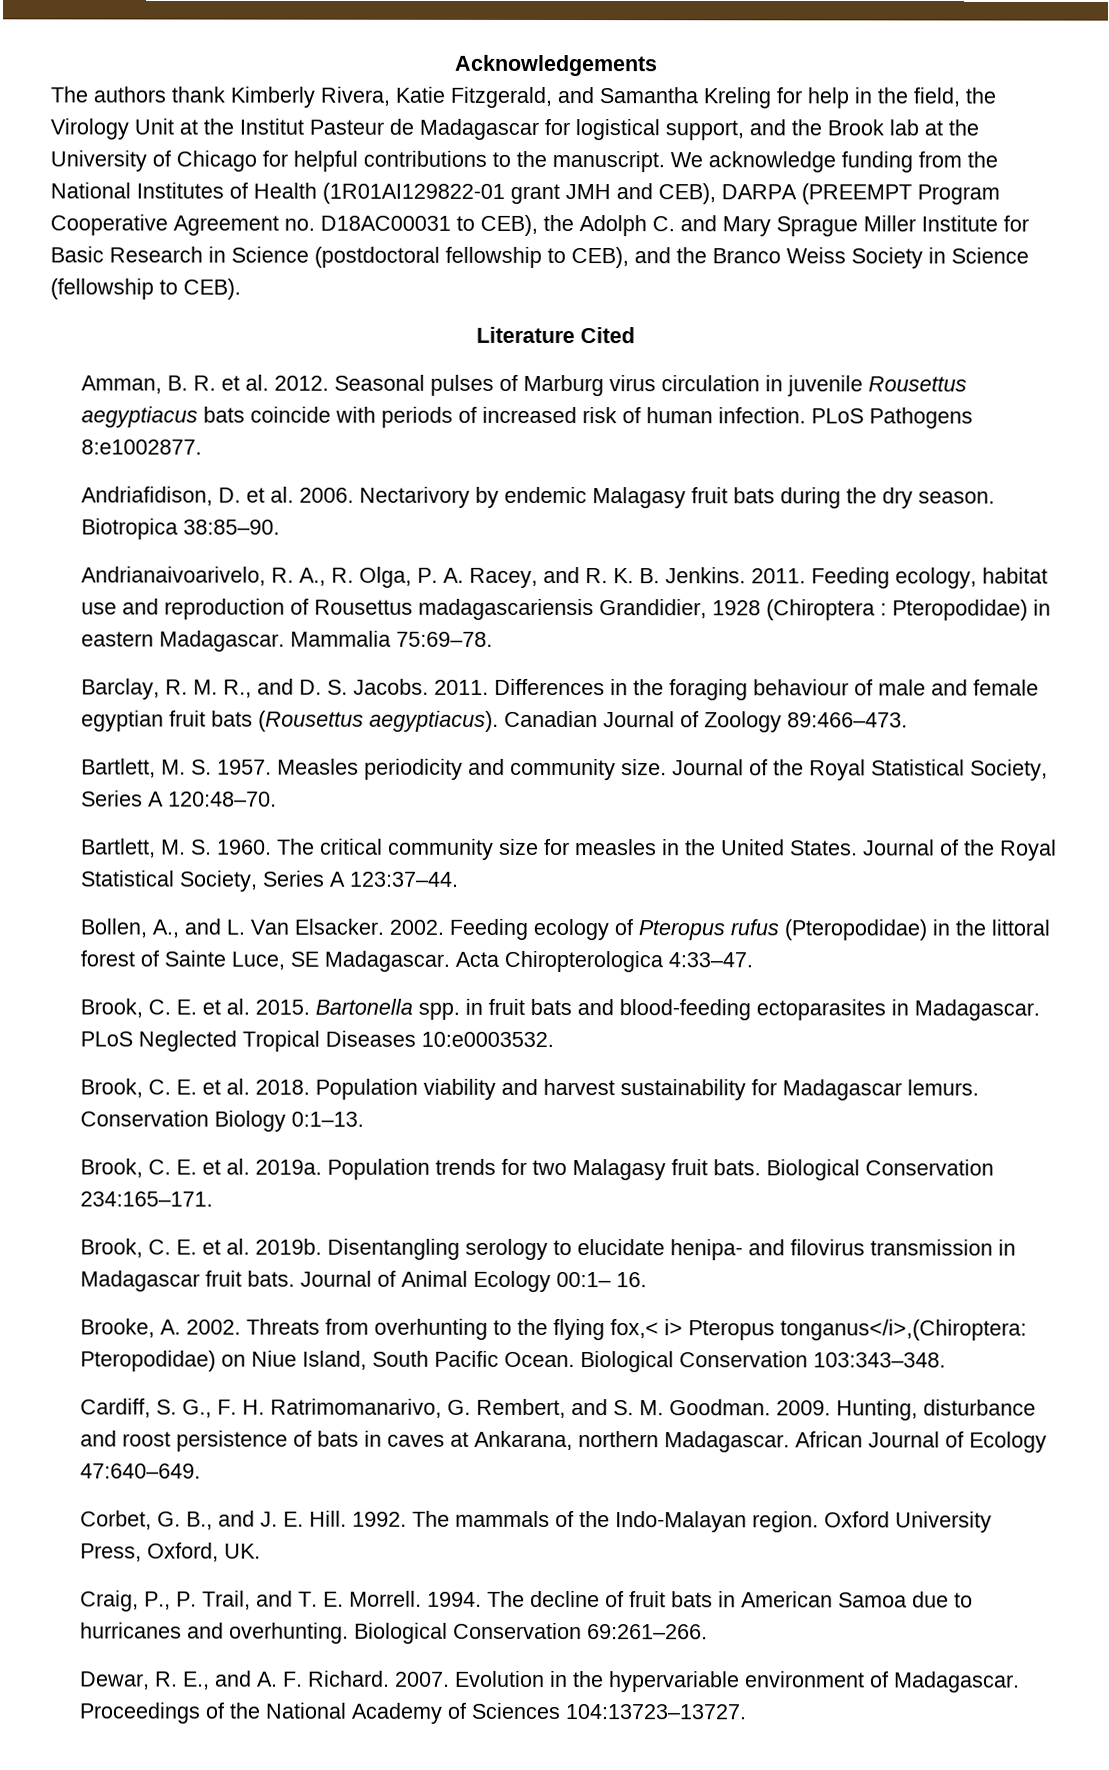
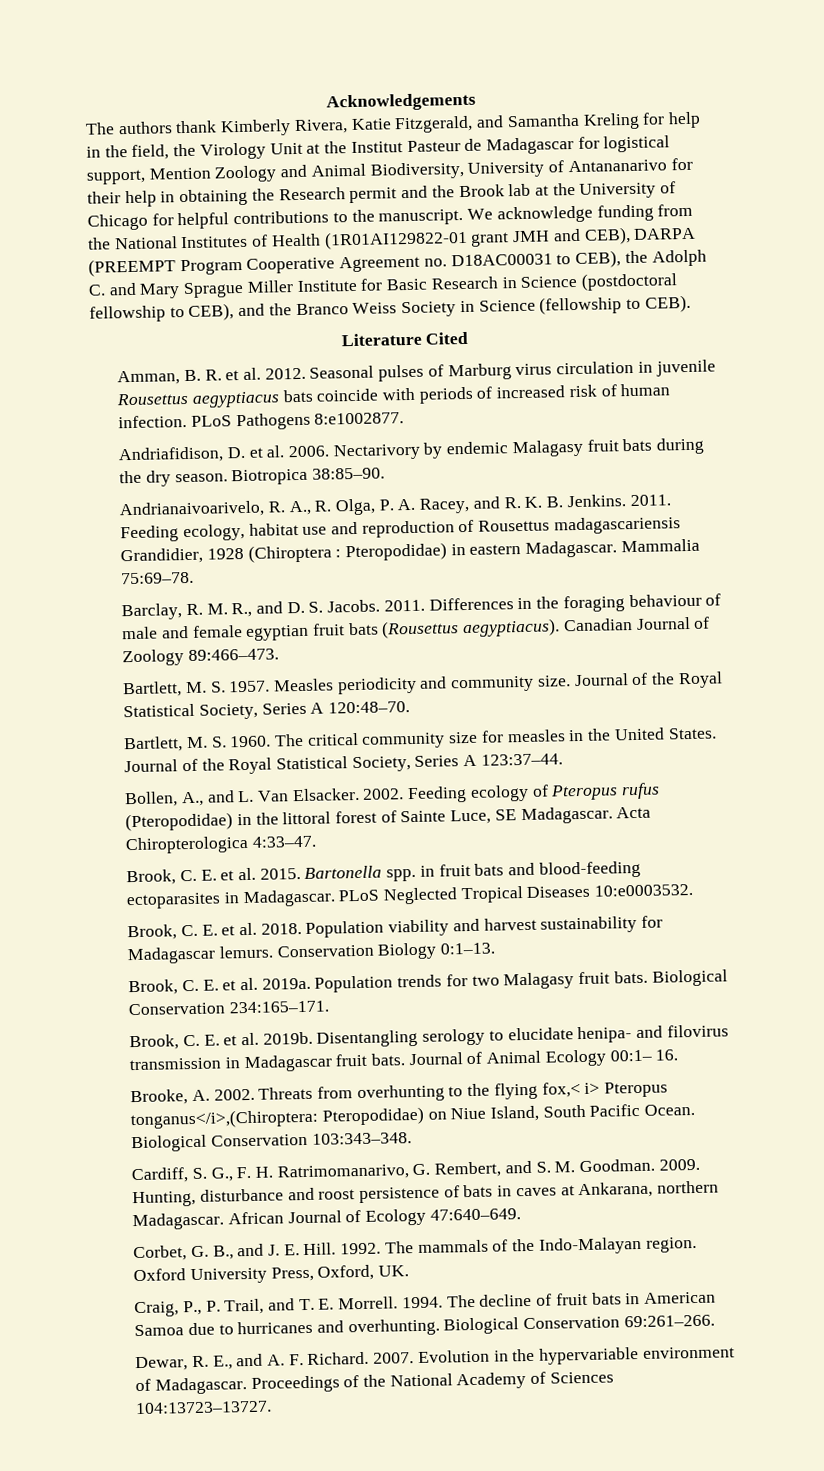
- The authors thank Kimberly Rivera, Katie Fitzgerald, and Samantha Kreling for help in the field, the Virology Unit at the Institut Pasteur de Madagascar for logistical support, and the Brook lab at the University of Chicago for helpful contributions to the manuscript.
+ The authors thank Kimberly Rivera, Katie Fitzgerald, and Samantha Kreling for help in the field, the Virology Unit at the Institut Pasteur de Madagascar for logistical support, Mention Zoology and Animal Biodiversity, University of Antananarivo for their help in obtaining the Research permit and the Brook lab at the University of Chicago for helpful contributions to the manuscript.

